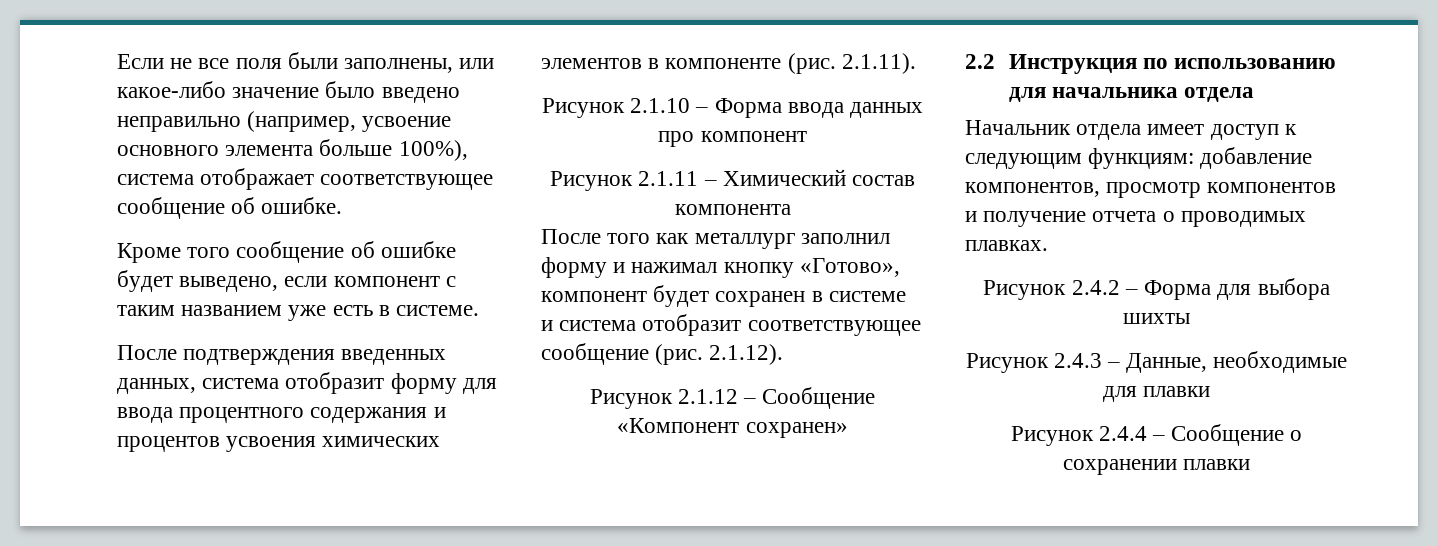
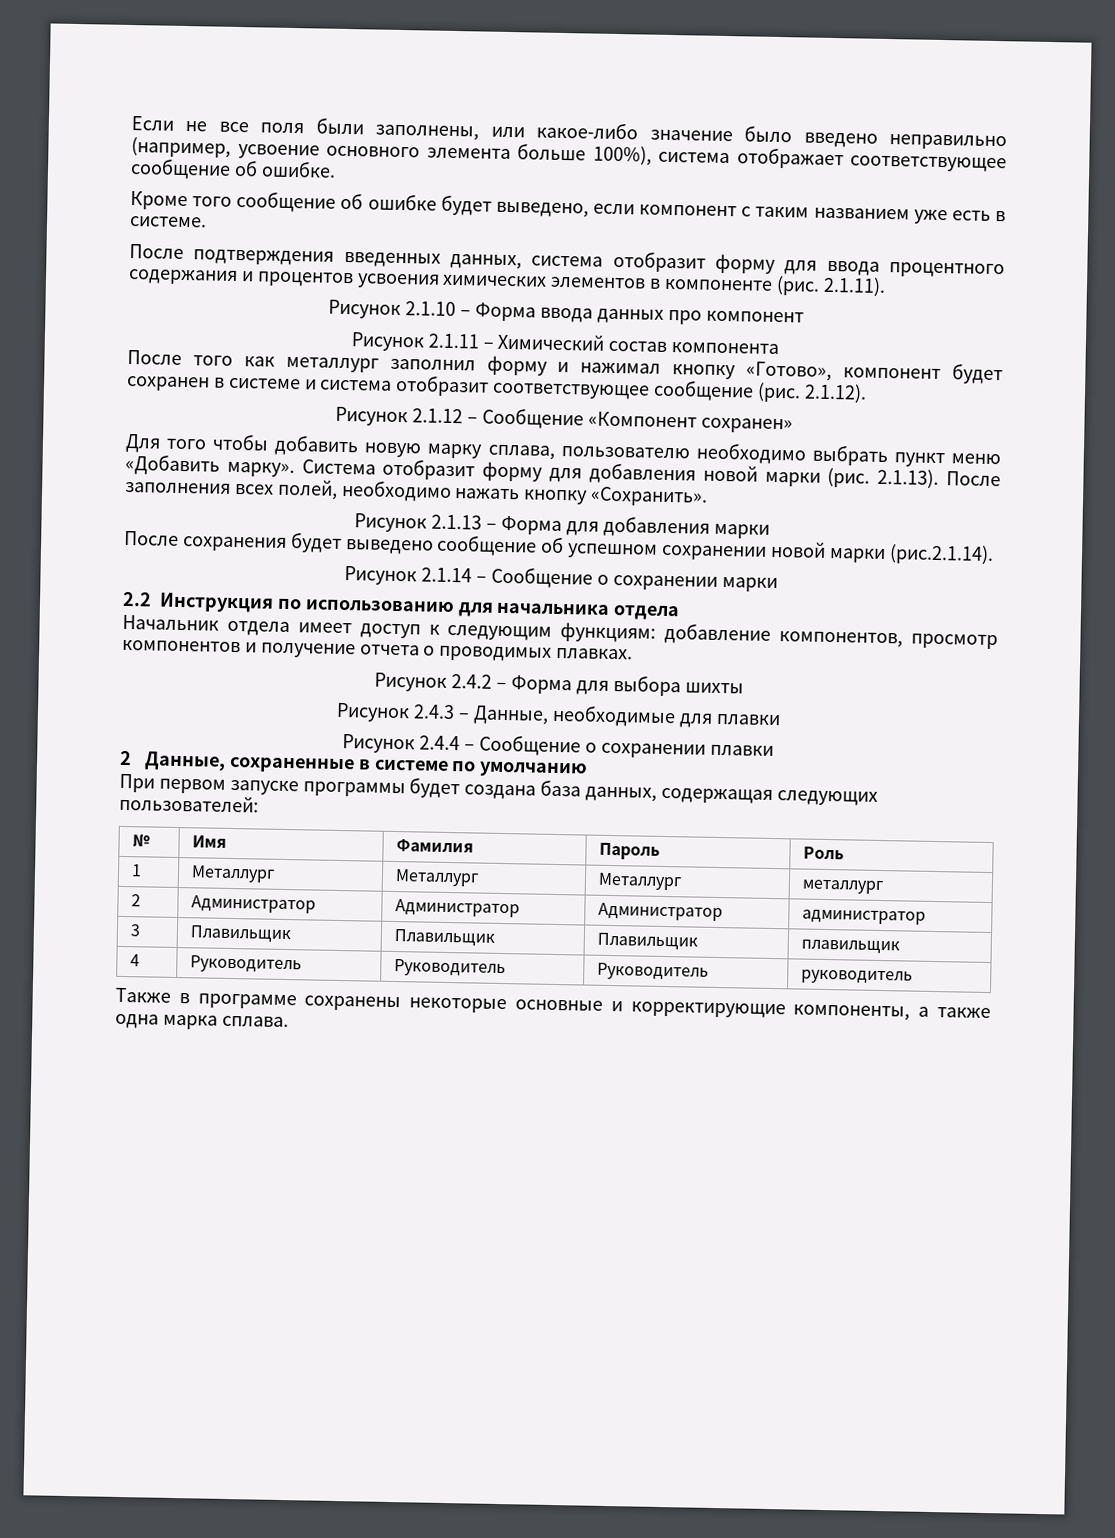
+ Для того чтобы добавить новую марку сплава, пользователю необходимо выбрать пункт меню «Добавить марку». Система отобразит форму для добавления новой марки (рис. 2.1.13). После заполнения всех полей, необходимо нажать кнопку «Сохранить».
+ Рисунок 2.1.13 – Форма для добавления марки
+ После сохранения будет выведено сообщение об успешном сохранении новой марки (рис.2.1.14).
+ Рисунок 2.1.14 – Сообщение о сохранении марки
+ 2 Данные, сохраненные в системе по умолчанию
+ При первом запуске программы будет создана база данных, содержащая следующих пользователей:
+ № | Имя | Фамилия | Пароль | Роль
+ 1 | Металлург | Металлург | Металлург | металлург
+ 2 | Администратор | Администратор | Администратор | администратор
+ 3 | Плавильщик | Плавильщик | Плавильщик | плавильщик
+ 4 | Руководитель | Руководитель | Руководитель | руководитель
+ Также в программе сохранены некоторые основные и корректирующие компоненты, а также одна марка сплава.

